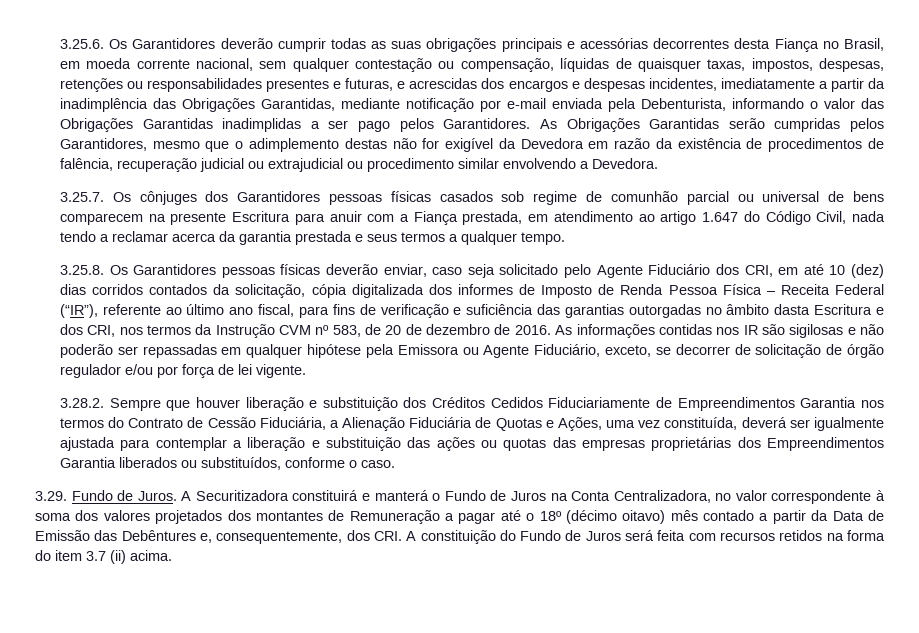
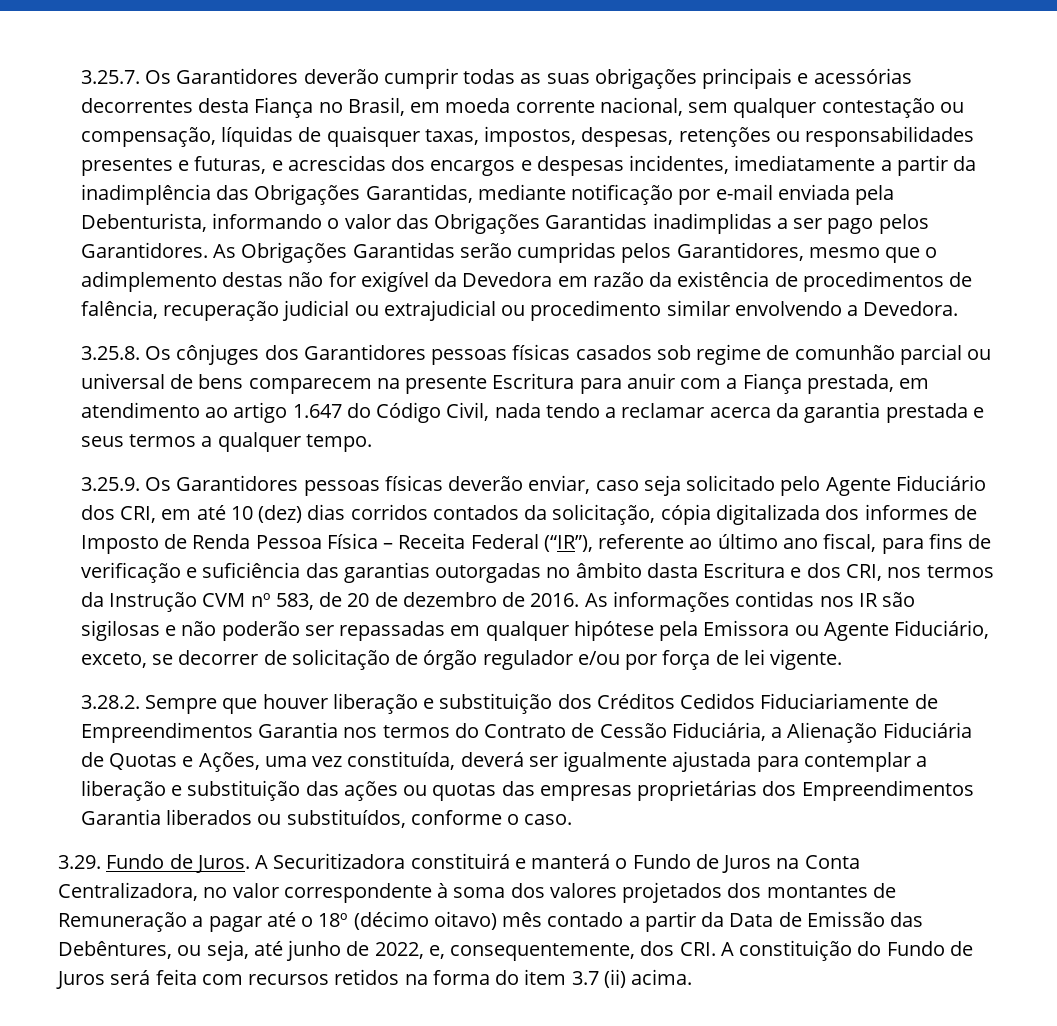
- 3.25.6. Os Garantidores deverão cumprir todas as suas obrigações principais e acessórias decorrentes desta Fiança no Brasil, em moeda corrente nacional, sem qualquer contestação ou compensação, líquidas de quaisquer taxas, impostos, despesas, retenções ou responsabilidades presentes e futuras, e acrescidas dos encargos e despesas incidentes, imediatamente a partir da inadimplência das Obrigações Garantidas, mediante notificação por e-mail enviada pela Debenturista, informando o valor das Obrigações Garantidas inadimplidas a ser pago pelos Garantidores.
+ 3.25.7. Os Garantidores deverão cumprir todas as suas obrigações principais e acessórias decorrentes desta Fiança no Brasil, em moeda corrente nacional, sem qualquer contestação ou compensação, líquidas de quaisquer taxas, impostos, despesas, retenções ou responsabilidades presentes e futuras, e acrescidas dos encargos e despesas incidentes, imediatamente a partir da inadimplência das Obrigações Garantidas, mediante notificação por e-mail enviada pela Debenturista, informando o valor das Obrigações Garantidas inadimplidas a ser pago pelos Garantidores.
- 3.25.7. Os cônjuges dos Garantidores pessoas físicas casados sob regime de comunhão parcial ou universal de bens comparecem na presente Escritura para anuir com a Fiança prestada, em atendimento ao artigo 1.647 do Código Civil, nada tendo a reclamar acerca da garantia prestada e seus termos a qualquer tempo.
+ 3.25.8. Os cônjuges dos Garantidores pessoas físicas casados sob regime de comunhão parcial ou universal de bens comparecem na presente Escritura para anuir com a Fiança prestada, em atendimento ao artigo 1.647 do Código Civil, nada tendo a reclamar acerca da garantia prestada e seus termos a qualquer tempo.
- 3.25.8. Os Garantidores pessoas físicas deverão enviar, caso seja solicitado pelo Agente Fiduciário dos CRI, em até 10 (dez) dias corridos contados da solicitação, cópia digitalizada dos informes de Imposto de Renda Pessoa Física – Receita Federal (“IR”), referente ao último ano fiscal, para fins de verificação e suficiência das garantias outorgadas no âmbito dasta Escritura e dos CRI, nos termos da Instrução CVM nº 583, de 20 de dezembro de 2016.
+ 3.25.9. Os Garantidores pessoas físicas deverão enviar, caso seja solicitado pelo Agente Fiduciário dos CRI, em até 10 (dez) dias corridos contados da solicitação, cópia digitalizada dos informes de Imposto de Renda Pessoa Física – Receita Federal (“IR”), referente ao último ano fiscal, para fins de verificação e suficiência das garantias outorgadas no âmbito dasta Escritura e dos CRI, nos termos da Instrução CVM nº 583, de 20 de dezembro de 2016.
- A Securitizadora constituirá e manterá o Fundo de Juros na Conta Centralizadora, no valor correspondente à soma dos valores projetados dos montantes de Remuneração a pagar até o 18º (décimo oitavo) mês contado a partir da Data de Emissão das Debêntures e, consequentemente, dos CRI. A constituição do Fundo de Juros será feita com recursos retidos na forma do item 3.7 (ii) acima.
+ A Securitizadora constituirá e manterá o Fundo de Juros na Conta Centralizadora, no valor correspondente à soma dos valores projetados dos montantes de Remuneração a pagar até o 18º (décimo oitavo) mês contado a partir da Data de Emissão das Debêntures, ou seja, até junho de 2022, e, consequentemente, dos CRI. A constituição do Fundo de Juros será feita com recursos retidos na forma do item 3.7 (ii) acima.

